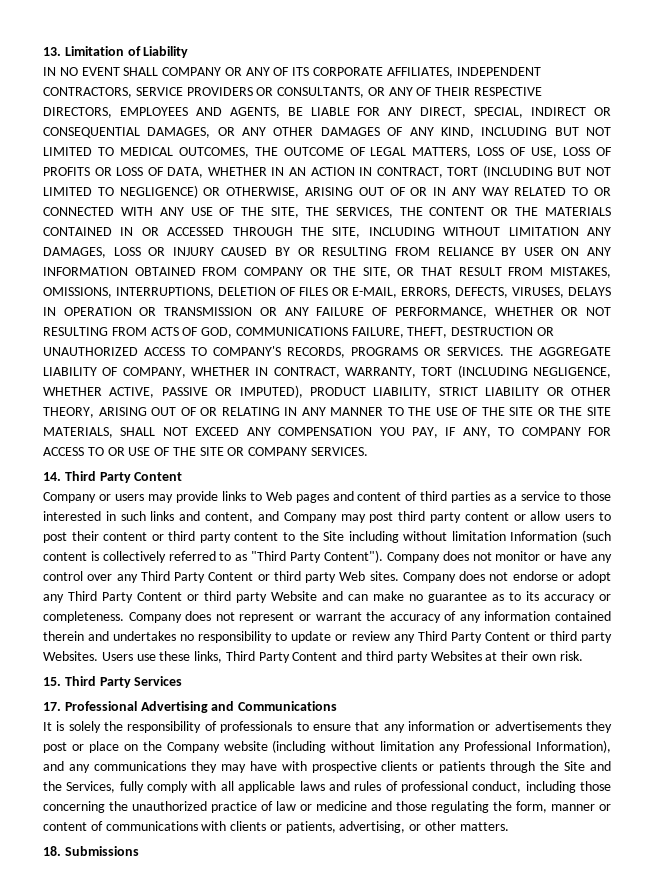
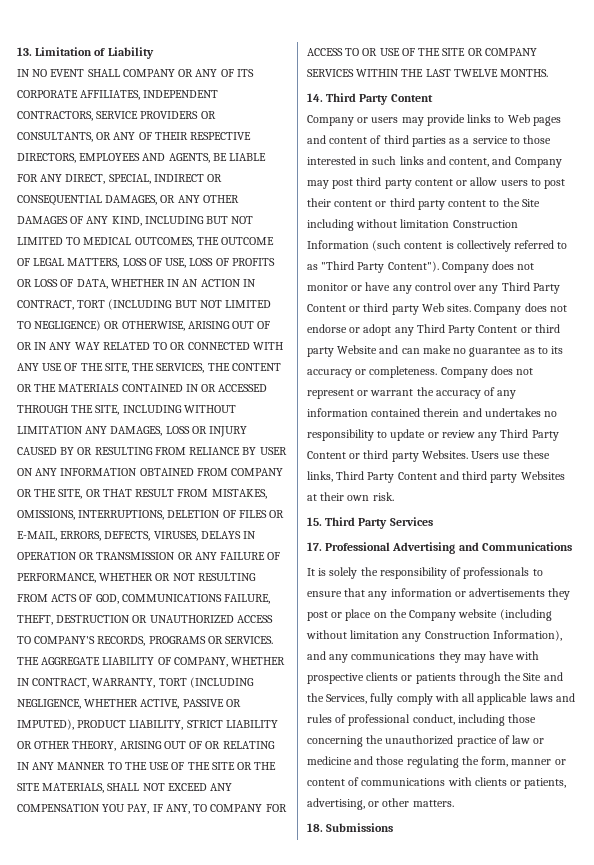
- THE AGGREGATE LIABILITY OF COMPANY, WHETHER IN CONTRACT, WARRANTY, TORT (INCLUDING NEGLIGENCE, WHETHER ACTIVE, PASSIVE OR IMPUTED), PRODUCT LIABILITY, STRICT LIABILITY OR OTHER THEORY, ARISING OUT OF OR RELATING IN ANY MANNER TO THE USE OF THE SITE OR THE SITE MATERIALS, SHALL NOT EXCEED ANY COMPENSATION YOU PAY, IF ANY, TO COMPANY FOR ACCESS TO OR USE OF THE SITE OR COMPANY SERVICES.
+ THE AGGREGATE LIABILITY OF COMPANY, WHETHER IN CONTRACT, WARRANTY, TORT (INCLUDING NEGLIGENCE, WHETHER ACTIVE, PASSIVE OR IMPUTED), PRODUCT LIABILITY, STRICT LIABILITY OR OTHER THEORY, ARISING OUT OF OR RELATING IN ANY MANNER TO THE USE OF THE SITE OR THE SITE MATERIALS, SHALL NOT EXCEED ANY COMPENSATION YOU PAY, IF ANY, TO COMPANY FOR ACCESS TO OR USE OF THE SITE OR COMPANY SERVICES WITHIN THE LAST TWELVE MONTHS.
- Company or users may provide links to Web pages and content of third parties as a service to those interested in such links and content, and Company may post third party content or allow users to post their content or third party content to the Site including without limitation Information (such content is collectively referred to as "Third Party Content").
+ Company or users may provide links to Web pages and content of third parties as a service to those interested in such links and content, and Company may post third party content or allow users to post their content or third party content to the Site including without limitation Construction Information (such content is collectively referred to as "Third Party Content").
- It is solely the responsibility of professionals to ensure that any information or advertisements they post or place on the Company website (including without limitation any Professional Information), and any communications they may have with prospective clients or patients through the Site and the Services, fully comply with all applicable laws and rules of professional conduct, including those concerning the unauthorized practice of law or medicine and those regulating the form, manner or content of communications with clients or patients, advertising, or other matters.
+ It is solely the responsibility of professionals to ensure that any information or advertisements they post or place on the Company website (including without limitation any Construction Information), and any communications they may have with prospective clients or patients through the Site and the Services, fully comply with all applicable laws and rules of professional conduct, including those concerning the unauthorized practice of law or medicine and those regulating the form, manner or content of communications with clients or patients, advertising, or other matters.

